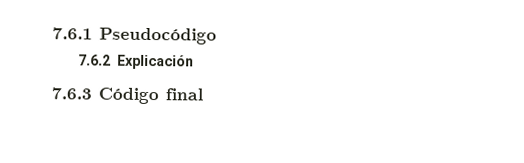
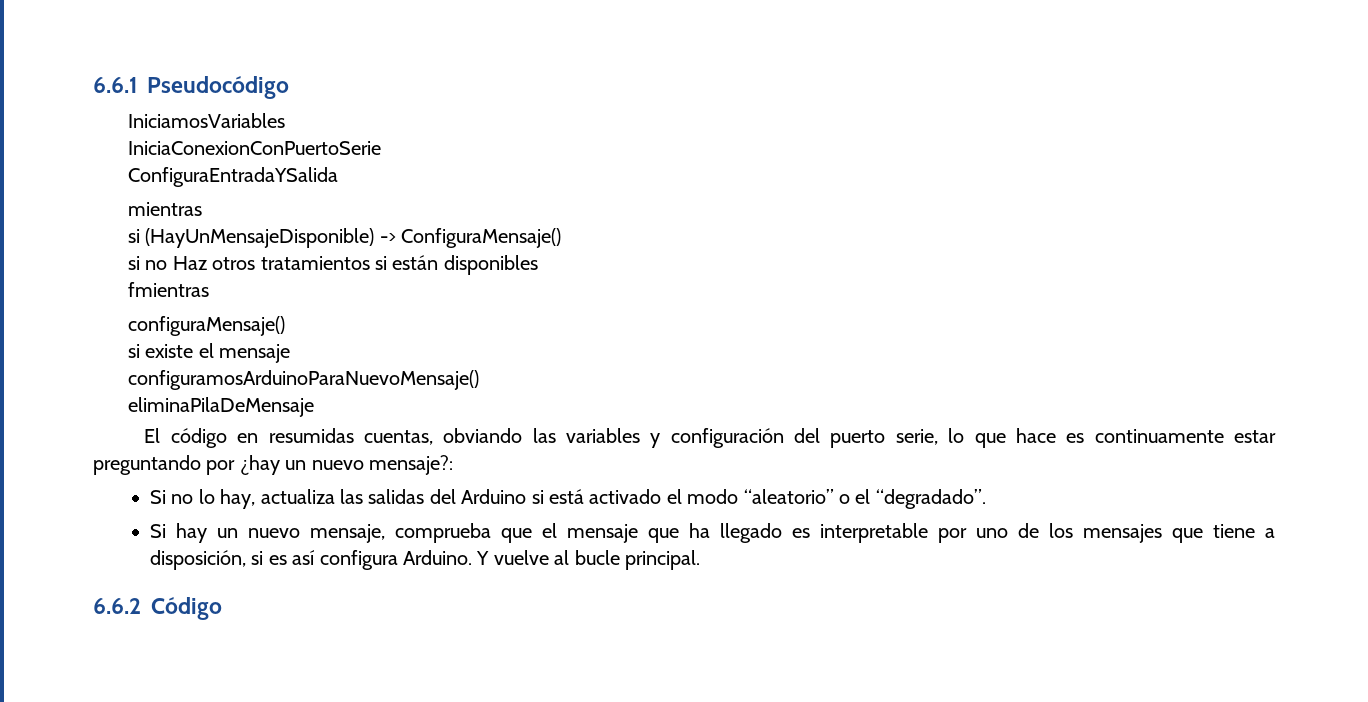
- 7.6.1 Pseudocódigo
+ 6.6.1 Pseudocódigo
- 7.6.2 Explicación
- 7.6.3 Código final
+ IniciamosVariables
+ IniciaConexionConPuertoSerie
+ ConfiguraEntradaYSalida
+ mientras
+ si (HayUnMensajeDisponible) -> ConfiguraMensaje()
+ si no Haz otros tratamientos si están disponibles
+ fmientras
+ configuraMensaje()
+ si existe el mensaje
+ configuramosArduinoParaNuevoMensaje()
+ eliminaPilaDeMensaje
+ El código en resumidas cuentas, obviando las variables y configuración del puerto serie, lo que hace es continuamente estar preguntando por ¿hay un nuevo mensaje?:
+ Si no lo hay, actualiza las salidas del Arduino si está activado el modo “aleatorio” o el “degradado”.
+ Si hay un nuevo mensaje, comprueba que el mensaje que ha llegado es interpretable por uno de los mensajes que tiene a disposición, si es así configura Arduino. Y vuelve al bucle principal.
+ 6.6.2 Código

